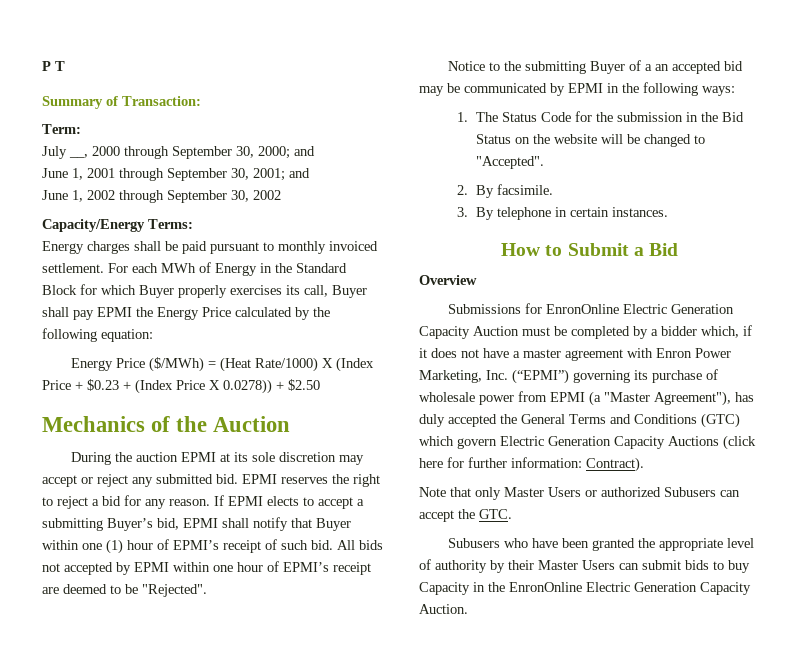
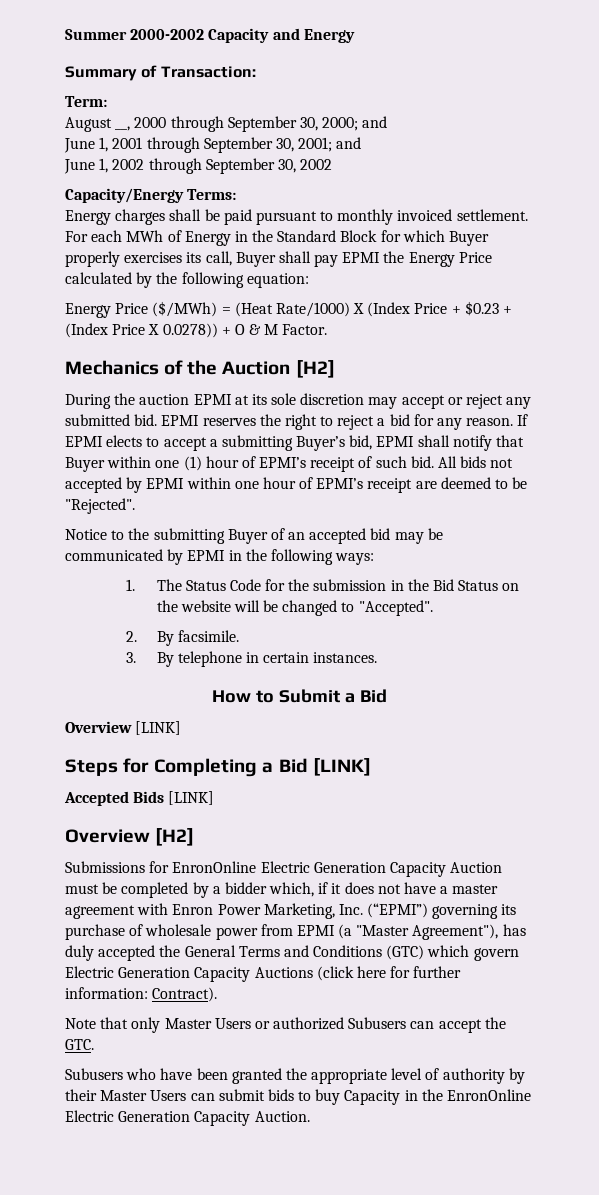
- P T
+ Summer 2000-2002 Capacity and Energy
- July __, 2000 through September 30, 2000; and
+ August __, 2000 through September 30, 2000; and
- Energy Price ($/MWh) = (Heat Rate/1000) X (Index Price + $0.23 + (Index Price X 0.0278)) + $2.50
+ Energy Price ($/MWh) = (Heat Rate/1000) X (Index Price + $0.23 + (Index Price X 0.0278)) + O & M Factor.
- Mechanics of the Auction
+ Mechanics of the Auction [H2]
- Notice to the submitting Buyer of a an accepted bid may be communicated by EPMI in the following ways:
+ Notice to the submitting Buyer of an accepted bid may be communicated by EPMI in the following ways:
- Overview
+ Overview [LINK]
+ Steps for Completing a Bid [LINK]
+ Accepted Bids [LINK]
+ Overview [H2]

